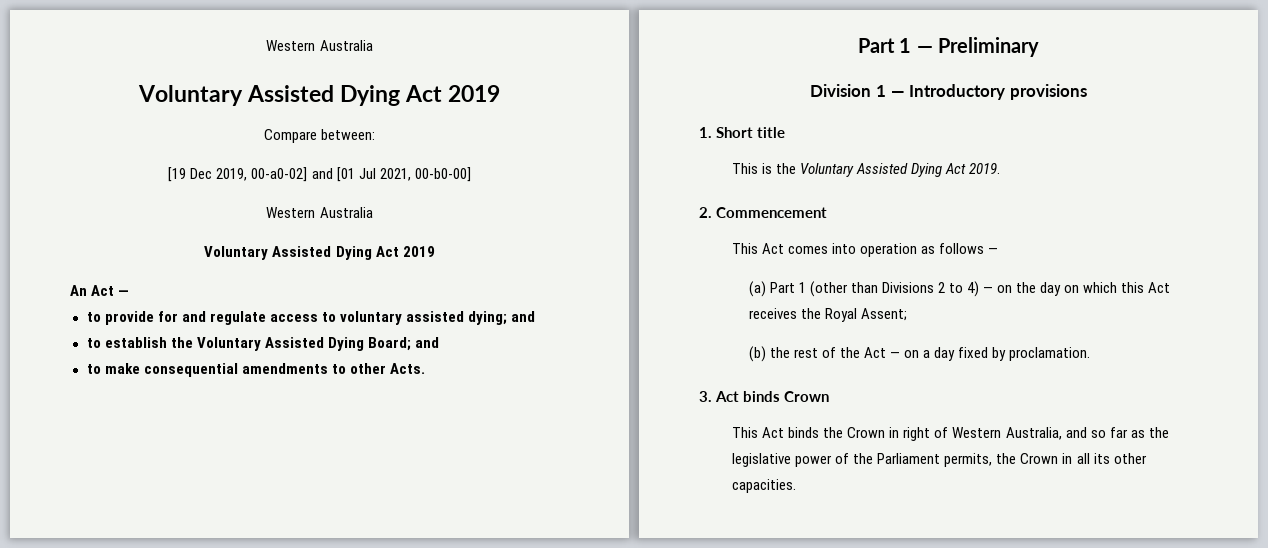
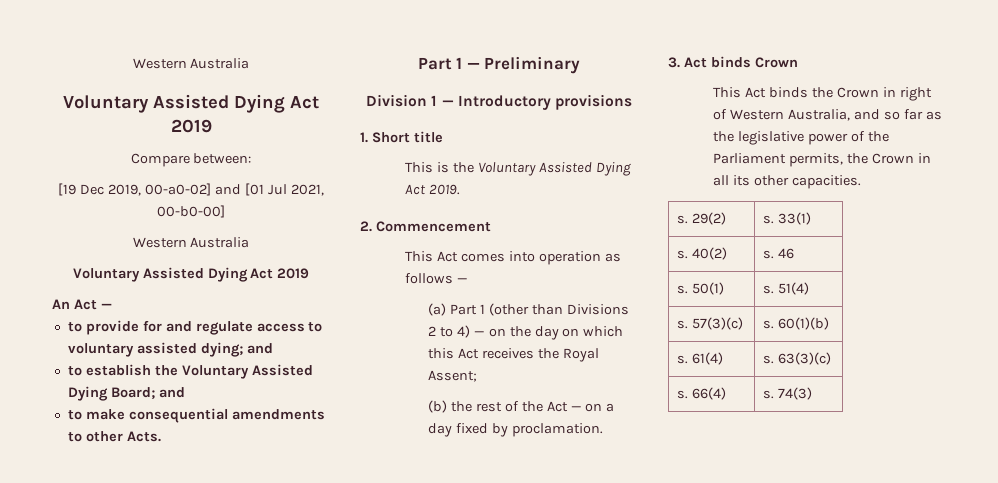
+ s. 29(2) | s. 33(1)
+ s. 40(2) | s. 46
+ s. 50(1) | s. 51(4)
+ s. 57(3)(c) | s. 60(1)(b)
+ s. 61(4) | s. 63(3)(c)
+ s. 66(4) | s. 74(3)

